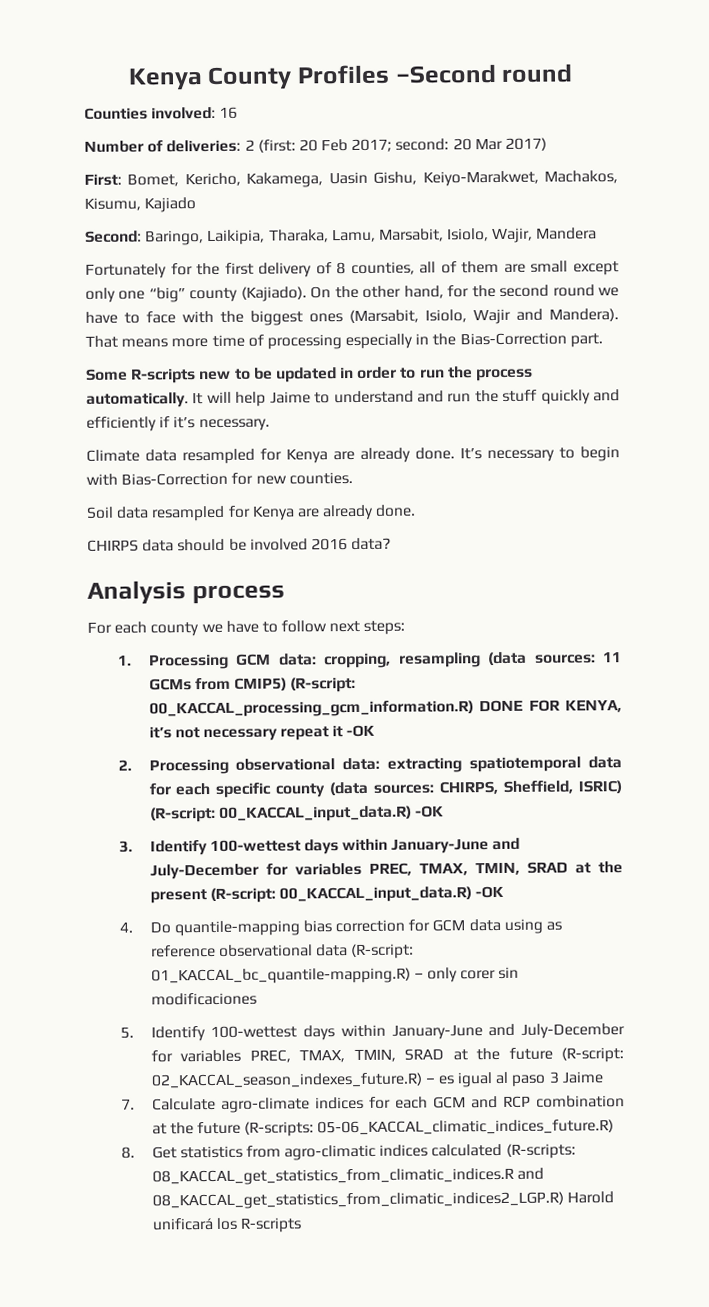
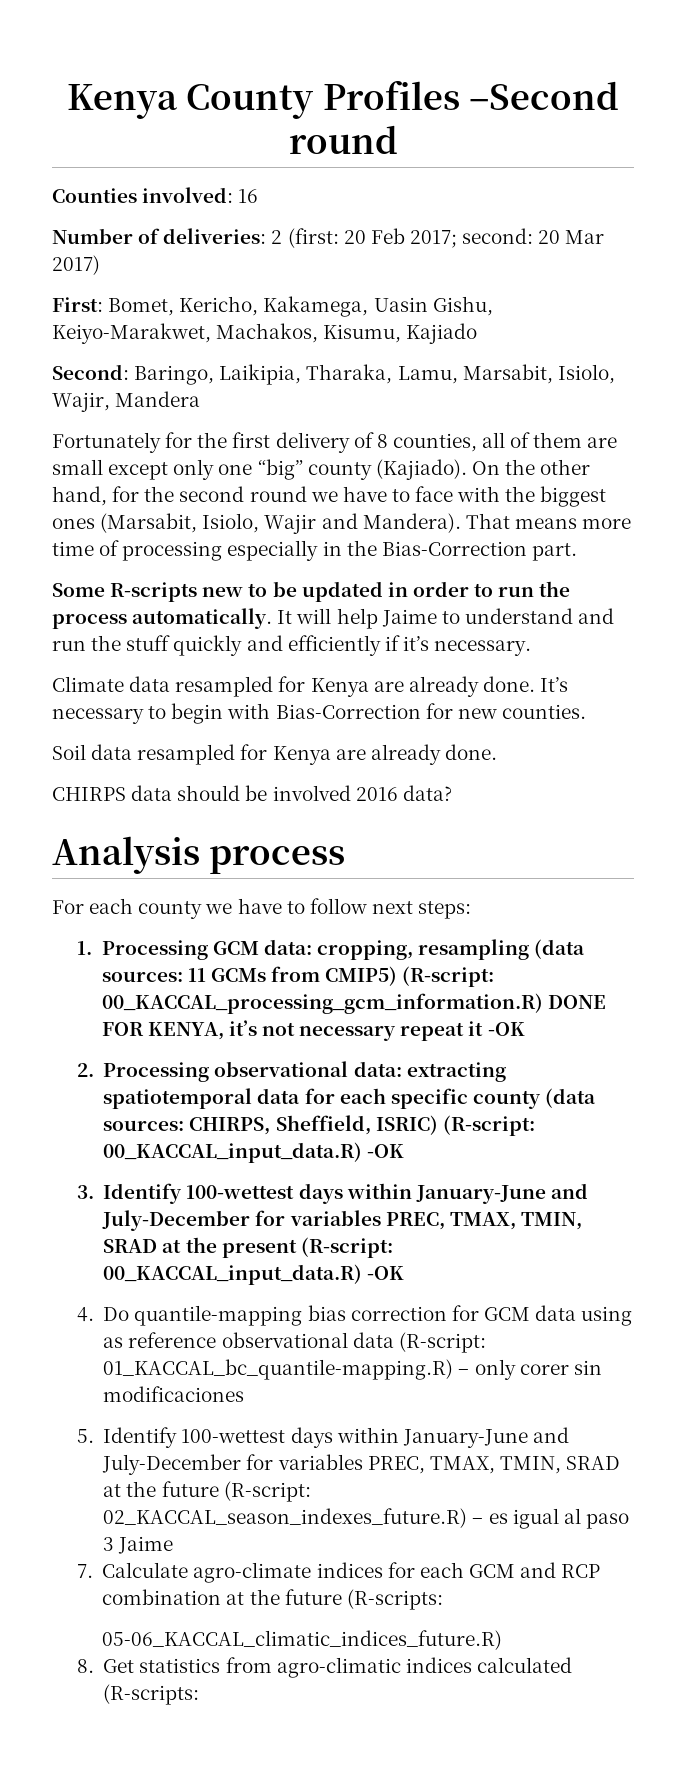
- 7. Calculate agro-climate indices for each GCM and RCP combination at the future (R-scripts: 05-06_KACCAL_climatic_indices_future.R)
+ 7. Calculate agro-climate indices for each GCM and RCP combination at the future (R-scripts:
+ 05-06_KACCAL_climatic_indices_future.R)
- 8. Get statistics from agro-climatic indices calculated (R-scripts: 08_KACCAL_get_statistics_from_climatic_indices.R and 08_KACCAL_get_statistics_from_climatic_indices2_LGP.R) Harold unificará los R-scripts
+ 8. Get statistics from agro-climatic indices calculated (R-scripts:

